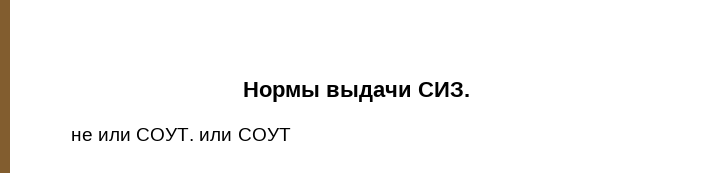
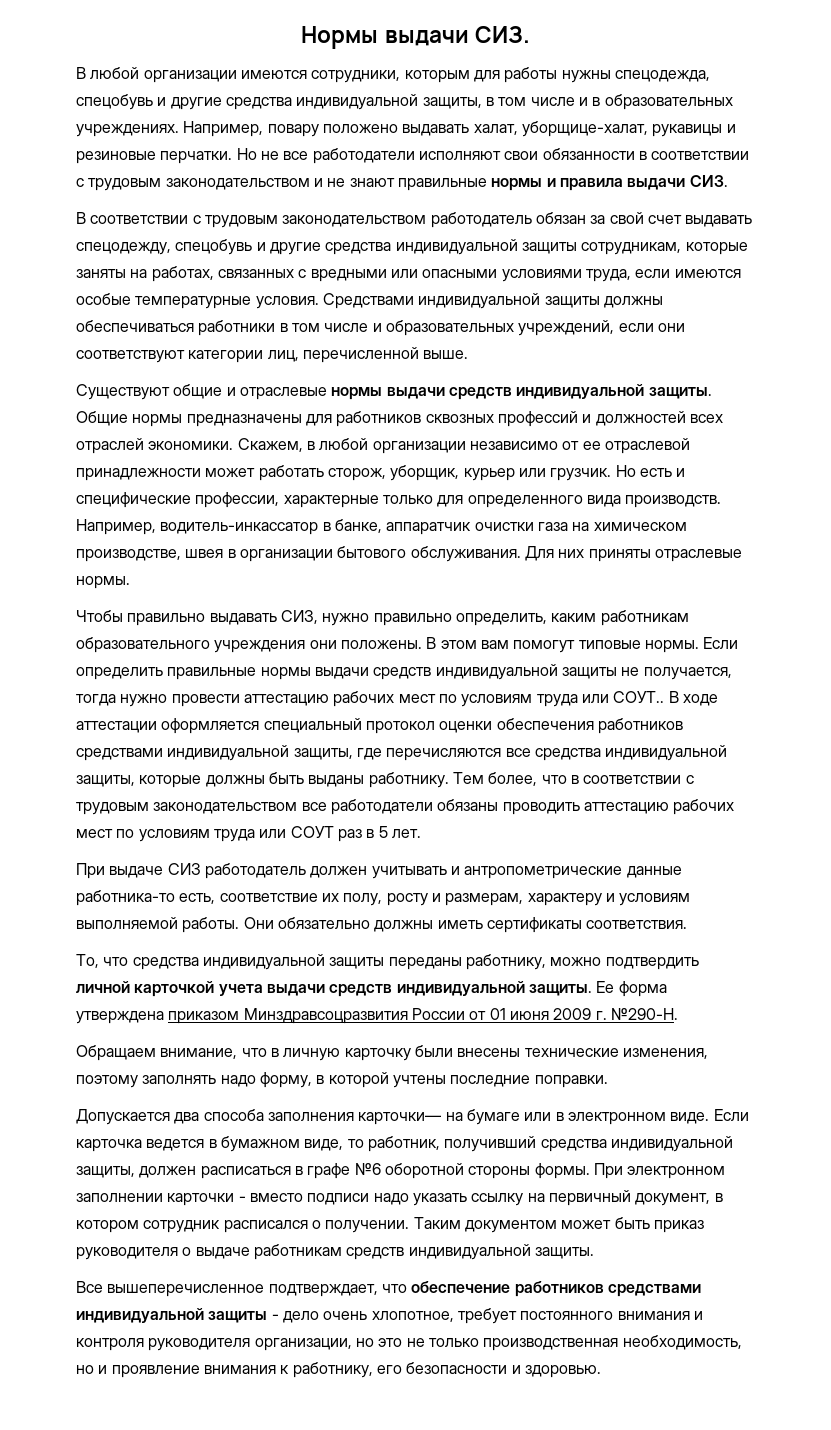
- не или СОУТ. или СОУТ
+ В любой организации имеются сотрудники, которым для работы нужны спецодежда, спецобувь и другие средства индивидуальной защиты, в том числе и в образовательных учреждениях. Например, повару положено выдавать халат, уборщице-халат, рукавицы и резиновые перчатки. Но не все работодатели исполняют свои обязанности в соответствии с трудовым законодательством и не знают правильные нормы и правила выдачи СИЗ.
+ В соответствии с трудовым законодательством работодатель обязан за свой счет выдавать спецодежду, спецобувь и другие средства индивидуальной защиты сотрудникам, которые заняты на работах, связанных с вредными или опасными условиями труда, если имеются особые температурные условия. Средствами индивидуальной защиты должны обеспечиваться работники в том числе и образовательных учреждений, если они соответствуют категории лиц, перечисленной выше.
+ Существуют общие и отраслевые нормы выдачи средств индивидуальной защиты. Общие нормы предназначены для работников сквозных профессий и должностей всех отраслей экономики. Скажем, в любой организации независимо от ее отраслевой принадлежности может работать сторож, уборщик, курьер или грузчик. Но есть и специфические профессии, характерные только для определенного вида производств. Например, водитель-инкассатор в банке, аппаратчик очистки газа на химическом производстве, швея в организации бытового обслуживания. Для них приняты отраслевые нормы.
+ Чтобы правильно выдавать СИЗ, нужно правильно определить, каким работникам образовательного учреждения они положены. В этом вам помогут типовые нормы. Если определить правильные нормы выдачи средств индивидуальной защиты не получается, тогда нужно провести аттестацию рабочих мест по условиям труда или СОУТ.. В ходе аттестации оформляется специальный протокол оценки обеспечения работников средствами индивидуальной защиты, где перечисляются все средства индивидуальной защиты, которые должны быть выданы работнику. Тем более, что в соответствии с трудовым законодательством все работодатели обязаны проводить аттестацию рабочих мест по условиям труда или СОУТ раз в 5 лет.
+ При выдаче СИЗ работодатель должен учитывать и антропометрические данные работника-то есть, соответствие их полу, росту и размерам, характеру и условиям выполняемой работы. Они обязательно должны иметь сертификаты соответствия.
+ То, что средства индивидуальной защиты переданы работнику, можно подтвердить личной карточкой учета выдачи средств индивидуальной защиты. Ее форма утверждена приказом Минздравсоцразвития России от 01 июня 2009 г. №290-Н.
+ Обращаем внимание, что в личную карточку были внесены технические изменения, поэтому заполнять надо форму, в которой учтены последние поправки.
+ Допускается два способа заполнения карточки— на бумаге или в электронном виде. Если карточка ведется в бумажном виде, то работник, получивший средства индивидуальной защиты, должен расписаться в графе №6 оборотной стороны формы. При электронном заполнении карточки - вместо подписи надо указать ссылку на первичный документ, в котором сотрудник расписался о получении. Таким документом может быть приказ руководителя о выдаче работникам средств индивидуальной защиты.
+ Все вышеперечисленное подтверждает, что обеспечение работников средствами индивидуальной защиты - дело очень хлопотное, требует постоянного внимания и контроля руководителя организации, но это не только производственная необходимость, но и проявление внимания к работнику, его безопасности и здоровью.

